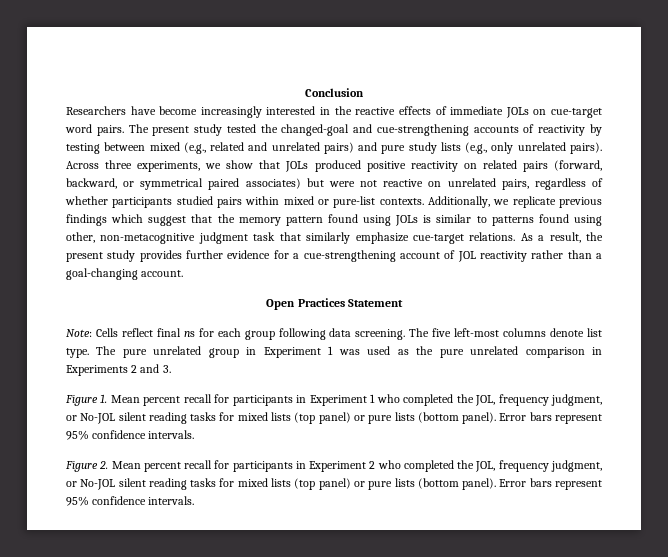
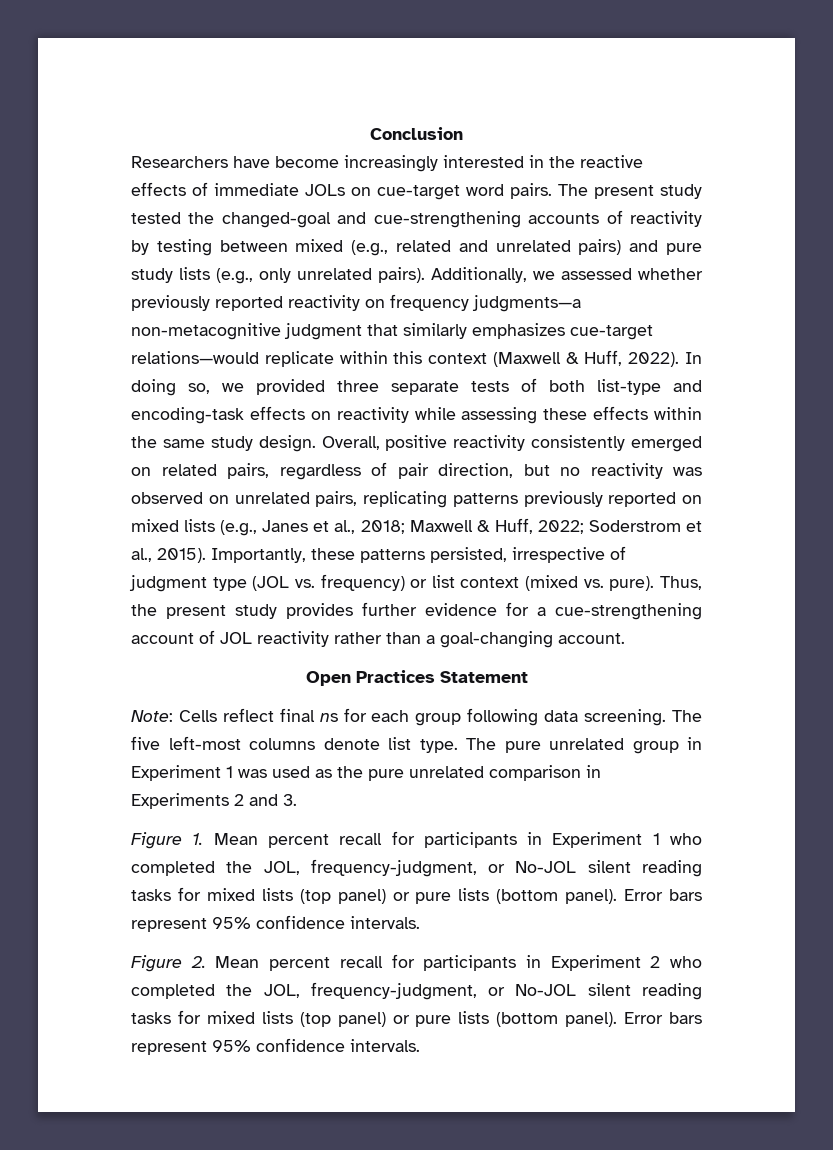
- Across three experiments, we show that JOLs produced positive reactivity on related pairs (forward, backward, or symmetrical paired associates) but were not reactive on unrelated pairs, regardless of whether participants studied pairs within mixed or pure-list contexts. Additionally, we replicate previous findings which suggest that the memory pattern found using JOLs is similar to patterns found using other, non-metacognitive judgment task that similarly emphasize cue-target relations. As a result, the present study provides further evidence for a cue-strengthening account of JOL reactivity rather than a goal-changing account.
+ Additionally, we assessed whether previously reported reactivity on frequency judgments—a non-metacognitive judgment that similarly emphasizes cue-target relations—would replicate within this context (Maxwell & Huff, 2022). In doing so, we provided three separate tests of both list-type and encoding-task effects on reactivity while assessing these effects within the same study design. Overall, positive reactivity consistently emerged on related pairs, regardless of pair direction, but no reactivity was observed on unrelated pairs, replicating patterns previously reported on mixed lists (e.g., Janes et al., 2018; Maxwell & Huff, 2022; Soderstrom et al., 2015). Importantly, these patterns persisted, irrespective of judgment type (JOL vs. frequency) or list context (mixed vs. pure). Thus, the present study provides further evidence for a cue-strengthening account of JOL reactivity rather than a goal-changing account.
- Figure 1. Mean percent recall for participants in Experiment 1 who completed the JOL, frequency judgment, or No-JOL silent reading tasks for mixed lists (top panel) or pure lists (bottom panel).
+ Figure 1. Mean percent recall for participants in Experiment 1 who completed the JOL, frequency-judgment, or No-JOL silent reading tasks for mixed lists (top panel) or pure lists (bottom panel).
- Figure 2. Mean percent recall for participants in Experiment 2 who completed the JOL, frequency judgment, or No-JOL silent reading tasks for mixed lists (top panel) or pure lists (bottom panel).
+ Figure 2. Mean percent recall for participants in Experiment 2 who completed the JOL, frequency-judgment, or No-JOL silent reading tasks for mixed lists (top panel) or pure lists (bottom panel).

